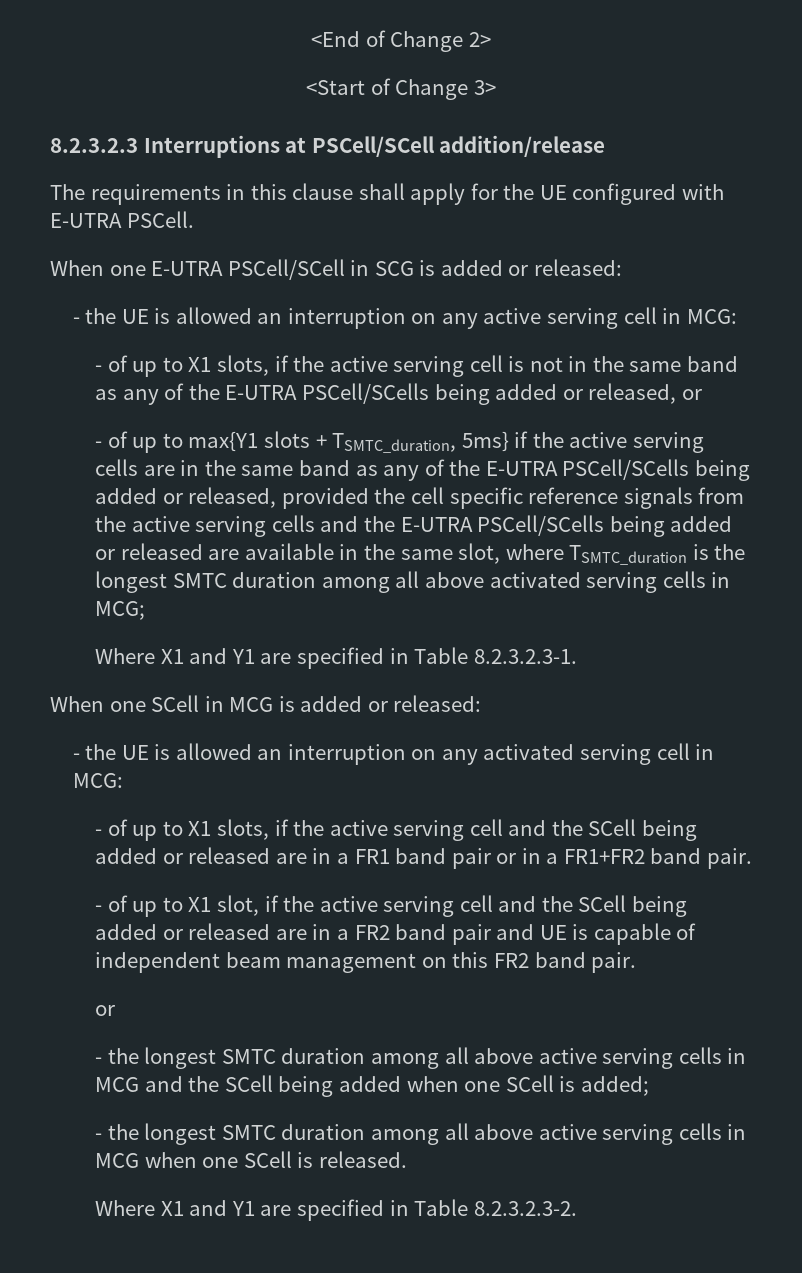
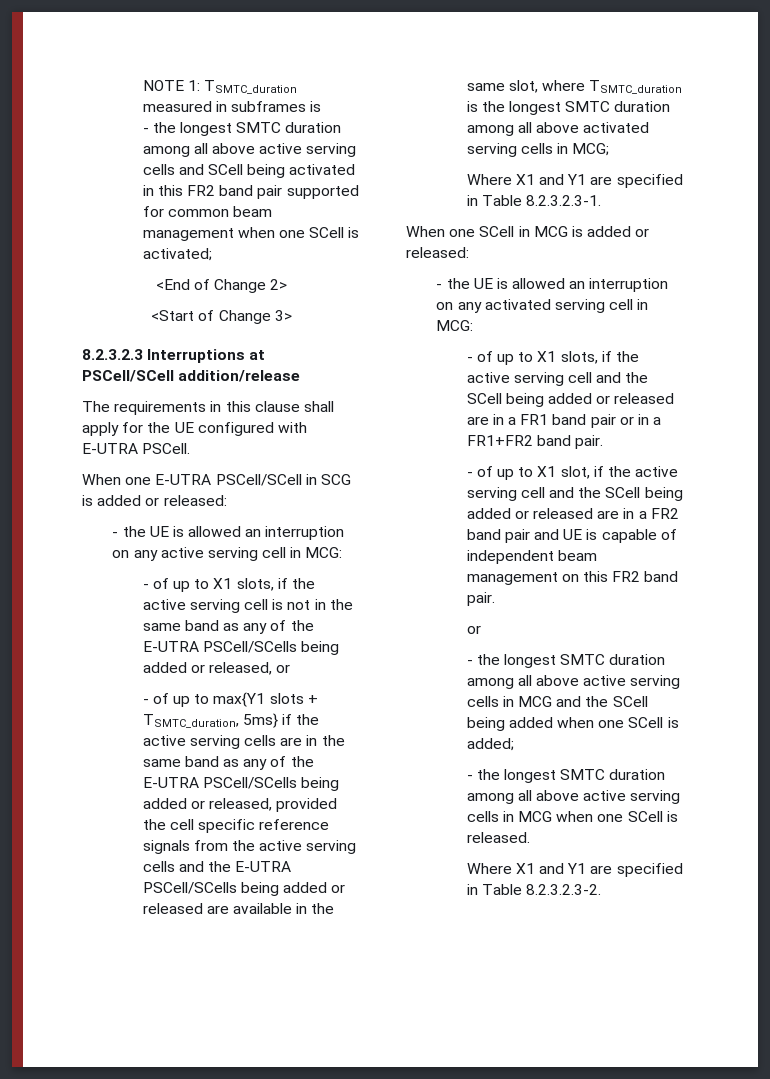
+ NOTE 1: TSMTC_duration measured in subframes is
+ - the longest SMTC duration among all above active serving cells and SCell being activated in this FR2 band pair supported for common beam management when one SCell is activated;

